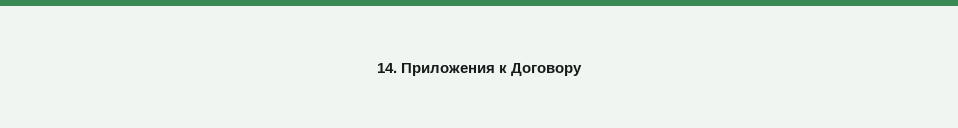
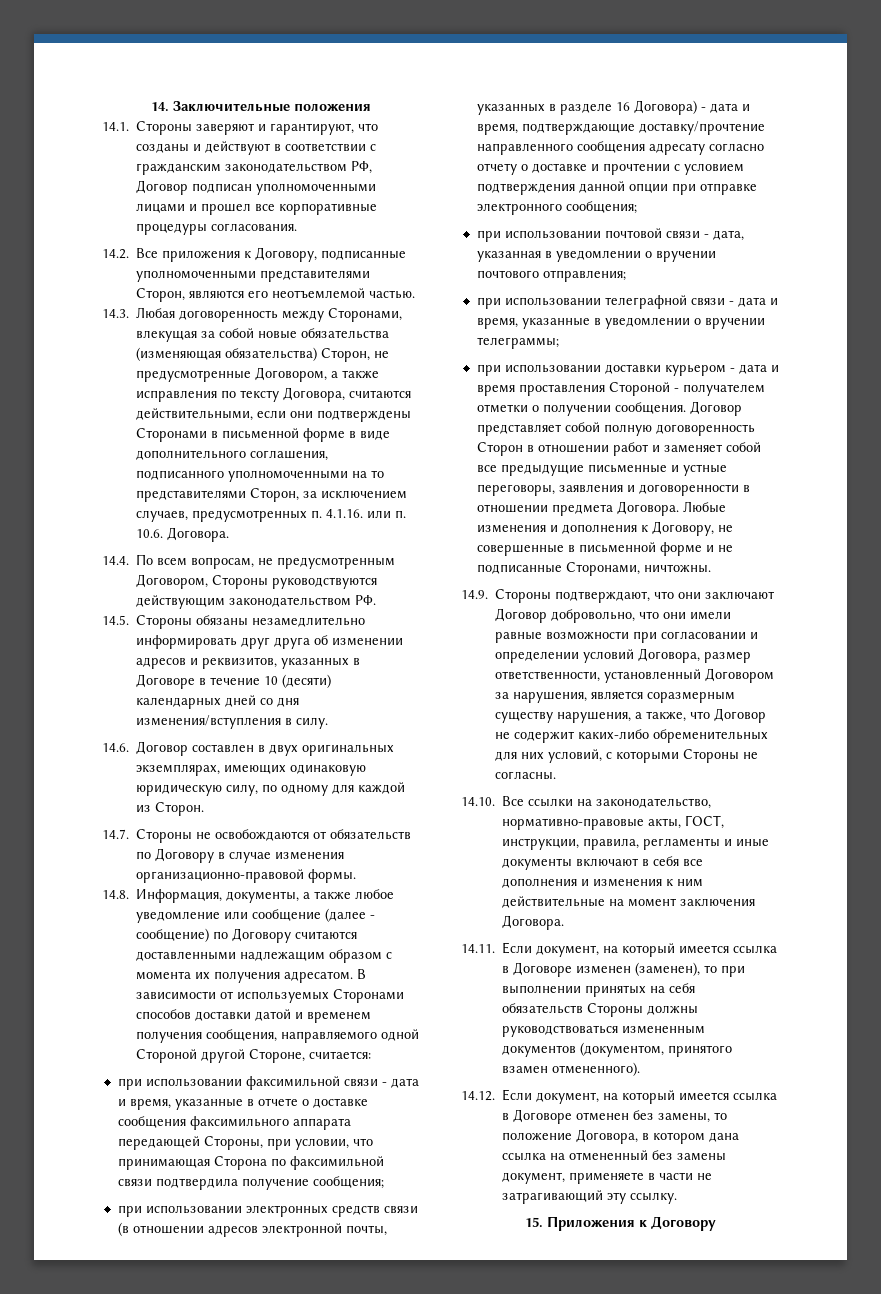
- 14. Приложения к Договору
+ 14. Заключительные положения
+ 14.1. Стороны заверяют и гарантируют, что созданы и действуют в соответствии с гражданским законодательством РФ, Договор подписан уполномоченными лицами и прошел все корпоративные процедуры согласования.
+ 14.2. Все приложения к Договору, подписанные уполномоченными представителями Сторон, являются его неотъемлемой частью.
+ 14.3. Любая договоренность между Сторонами, влекущая за собой новые обязательства (изменяющая обязательства) Сторон, не предусмотренные Договором, а также исправления по тексту Договора, считаются действительными, если они подтверждены Сторонами в письменной форме в виде дополнительного соглашения, подписанного уполномоченными на то представителями Сторон, за исключением случаев, предусмотренных п. 4.1.16. или п. 10.6. Договора.
+ 14.4. По всем вопросам, не предусмотренным Договором, Стороны руководствуются действующим законодательством РФ.
+ 14.5. Стороны обязаны незамедлительно информировать друг друга об изменении адресов и реквизитов, указанных в Договоре в течение 10 (десяти) календарных дней со дня изменения/вступления в силу.
+ 14.6. Договор составлен в двух оригинальных экземплярах, имеющих одинаковую юридическую силу, по одному для каждой из Сторон.
+ 14.7. Стороны не освобождаются от обязательств по Договору в случае изменения организационно-правовой формы.
+ 14.8. Информация, документы, а также любое уведомление или сообщение (далее - сообщение) по Договору считаются доставленными надлежащим образом с момента их получения адресатом. В зависимости от используемых Сторонами способов доставки датой и временем получения сообщения, направляемого одной Стороной другой Стороне, считается:
+ при использовании факсимильной связи - дата и время, указанные в отчете о доставке сообщения факсимильного аппарата передающей Стороны, при условии, что принимающая Сторона по факсимильной связи подтвердила получение сообщения;
+ при использовании электронных средств связи (в отношении адресов электронной почты, указанных в разделе 16 Договора) - дата и время, подтверждающие доставку/прочтение направленного сообщения адресату согласно отчету о доставке и прочтении с условием подтверждения данной опции при отправке электронного сообщения;
+ при использовании почтовой связи - дата, указанная в уведомлении о вручении почтового отправления;
+ при использовании телеграфной связи - дата и время, указанные в уведомлении о вручении телеграммы;
+ при использовании доставки курьером - дата и время проставления Стороной - получателем отметки о получении сообщения. Договор представляет собой полную договоренность Сторон в отношении работ и заменяет собой все предыдущие письменные и устные переговоры, заявления и договоренности в отношении предмета Договора. Любые изменения и дополнения к Договору, не совершенные в письменной форме и не подписанные Сторонами, ничтожны.
+ 14.9. Стороны подтверждают, что они заключают Договор добровольно, что они имели равные возможности при согласовании и определении условий Договора, размер ответственности, установленный Договором за нарушения, является соразмерным существу нарушения, а также, что Договор не содержит каких-либо обременительных для них условий, с которыми Стороны не согласны.
+ 14.10. Все ссылки на законодательство, нормативно-правовые акты, ГОСТ, инструкции, правила, регламенты и иные документы включают в себя все дополнения и изменения к ним действительные на момент заключения Договора.
+ 14.11. Если документ, на который имеется ссылка в Договоре изменен (заменен), то при выполнении принятых на себя обязательств Стороны должны руководствоваться измененным документов (документом, принятого взамен отмененного).
+ 14.12. Если документ, на который имеется ссылка в Договоре отменен без замены, то положение Договора, в котором дана ссылка на отмененный без замены документ, применяете в части не затрагивающий эту ссылку.
+ 15. Приложения к Договору

